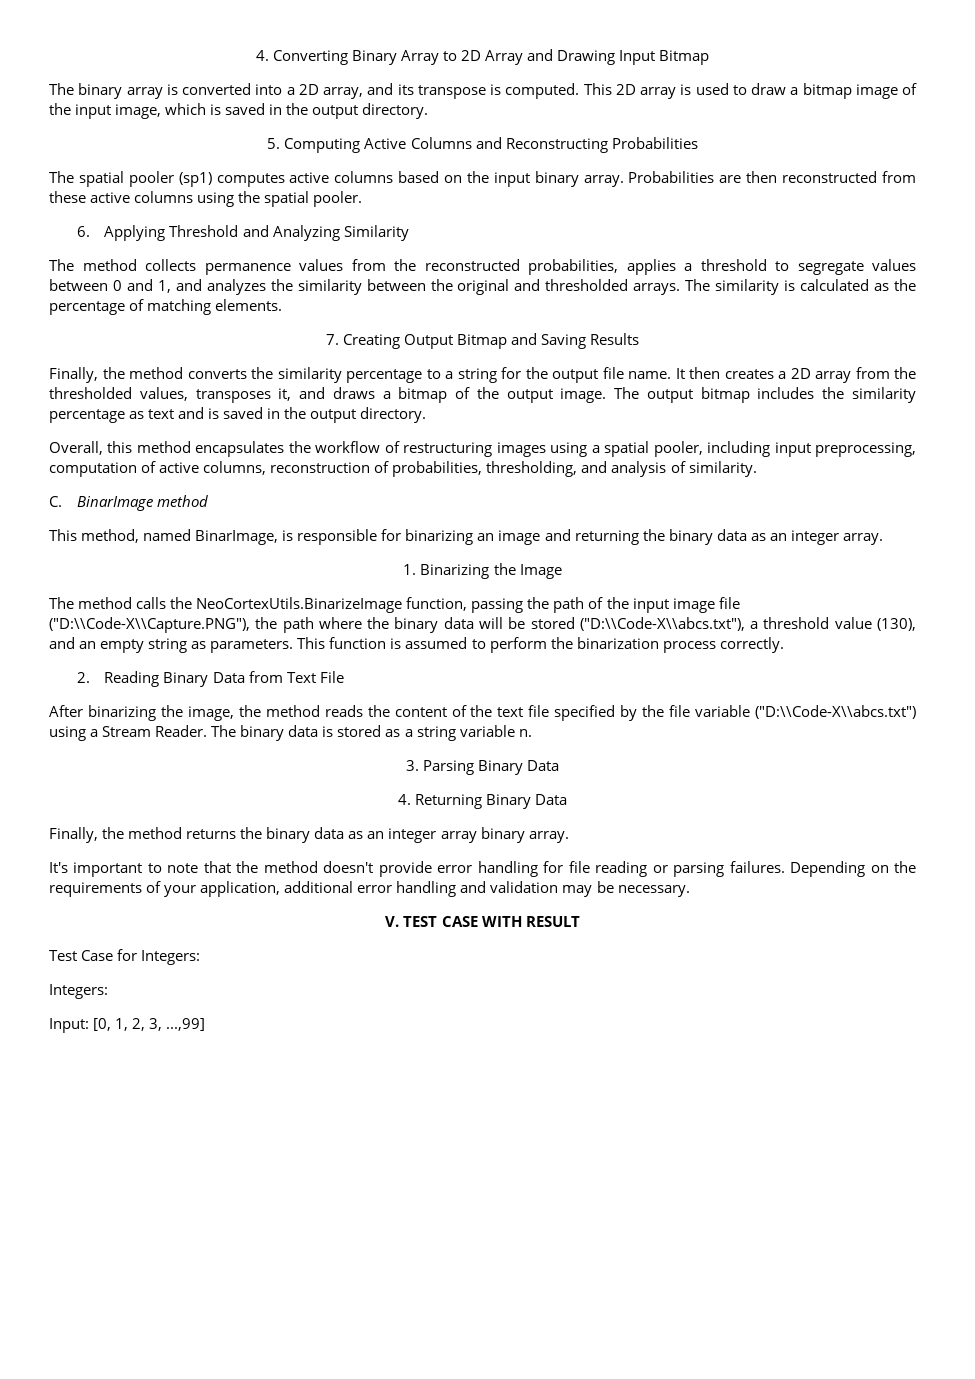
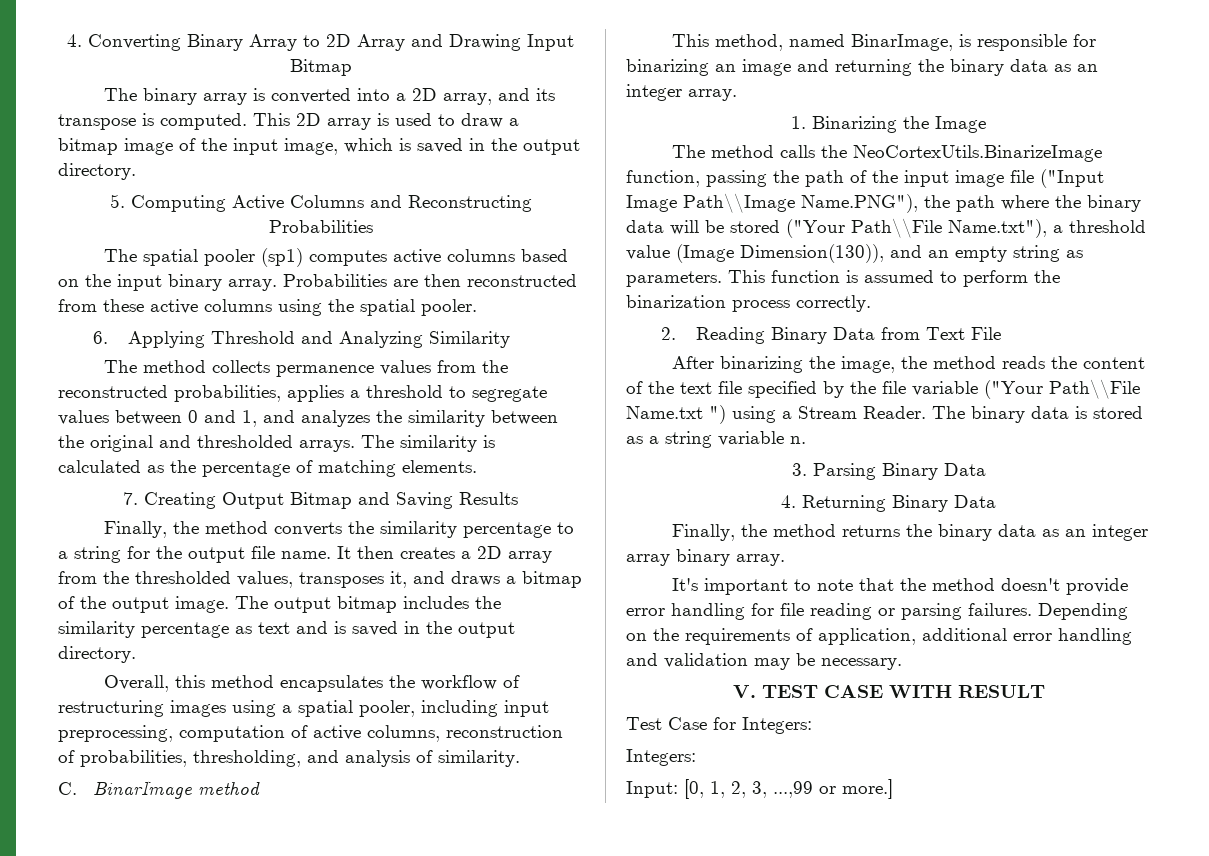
- The method calls the NeoCortexUtils.BinarizeImage function, passing the path of the input image file ("D:\\Code-X\\Capture.PNG"), the path where the binary data will be stored ("D:\\Code-X\\abcs.txt"), a threshold value (130), and an empty string as parameters.
+ The method calls the NeoCortexUtils.BinarizeImage function, passing the path of the input image file ("Input Image Path\\Image Name.PNG"), the path where the binary data will be stored ("Your Path\\File Name.txt"), a threshold value (Image Dimension(130)), and an empty string as parameters.
- After binarizing the image, the method reads the content of the text file specified by the file variable ("D:\\Code-X\\abcs.txt") using a Stream Reader.
+ After binarizing the image, the method reads the content of the text file specified by the file variable ("Your Path\\File Name.txt ") using a Stream Reader.
- Depending on the requirements of your application, additional error handling and validation may be necessary.
+ Depending on the requirements of application, additional error handling and validation may be necessary.
- Input: [0, 1, 2, 3, ...,99]
+ Input: [0, 1, 2, 3, ...,99 or more.]

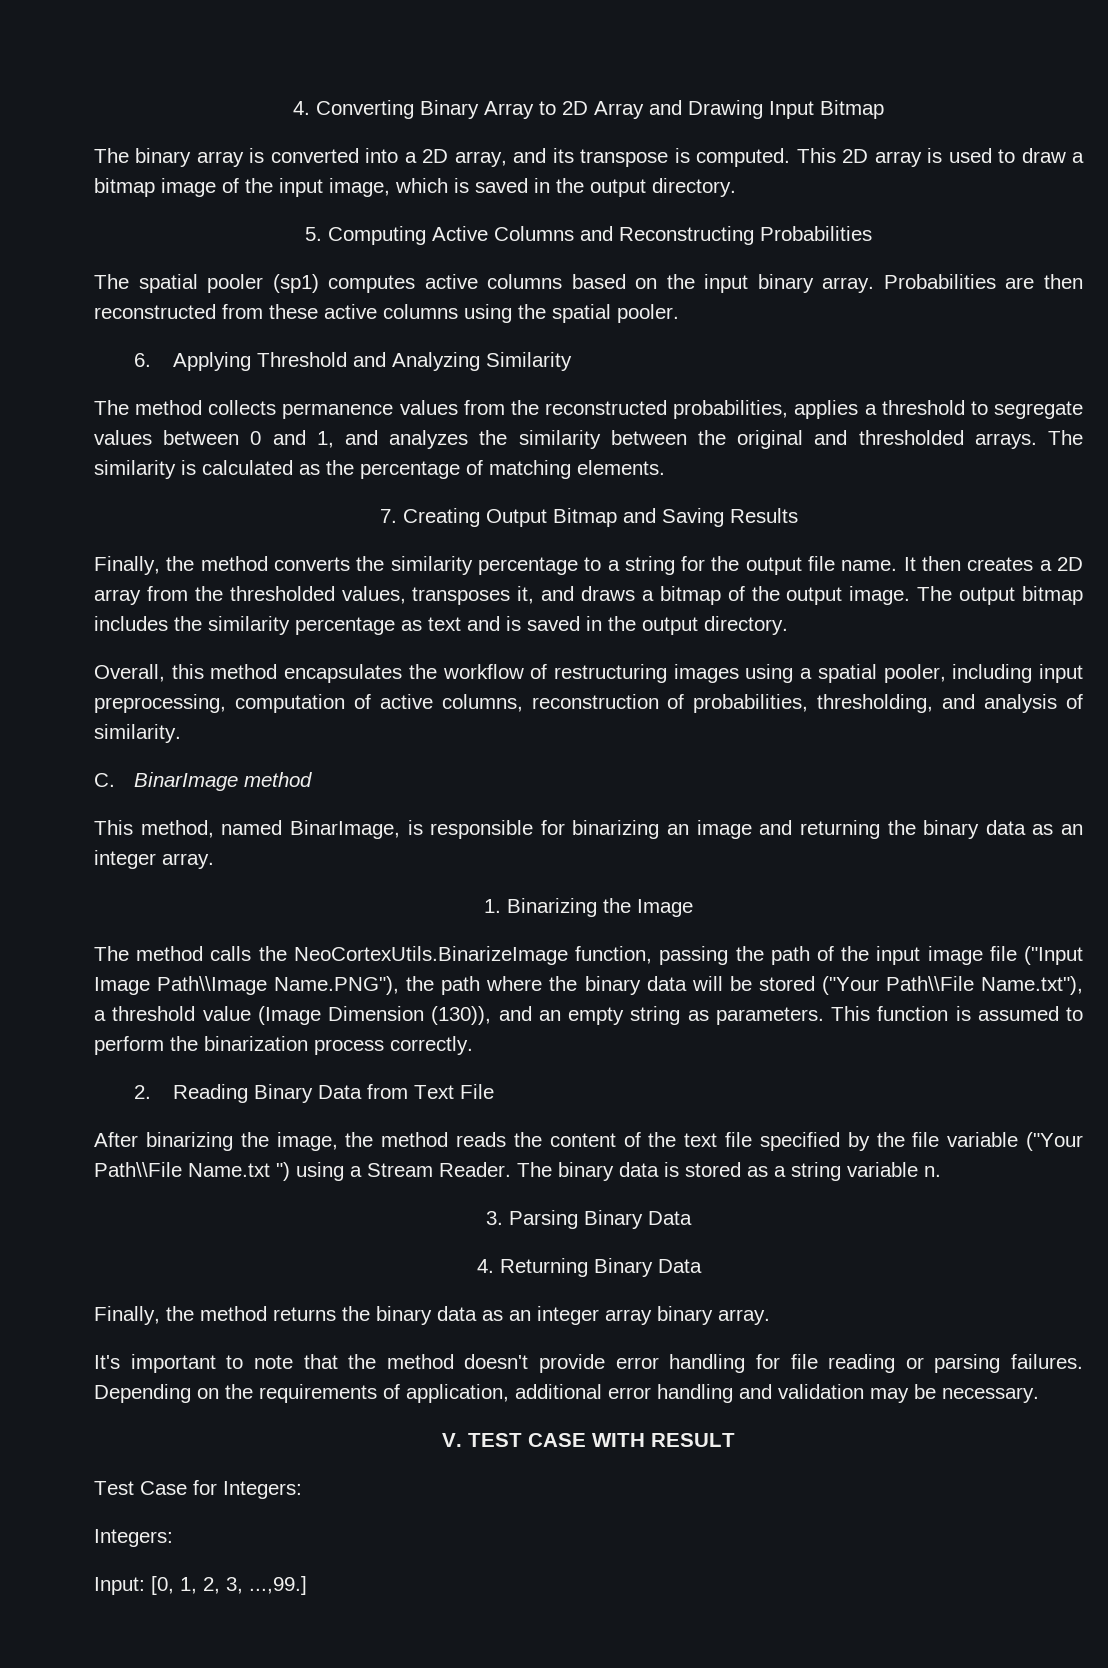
- The method calls the NeoCortexUtils.BinarizeImage function, passing the path of the input image file ("Input Image Path\\Image Name.PNG"), the path where the binary data will be stored ("Your Path\\File Name.txt"), a threshold value (Image Dimension(130)), and an empty string as parameters.
+ The method calls the NeoCortexUtils.BinarizeImage function, passing the path of the input image file ("Input Image Path\\Image Name.PNG"), the path where the binary data will be stored ("Your Path\\File Name.txt"), a threshold value (Image Dimension (130)), and an empty string as parameters.
- Input: [0, 1, 2, 3, ...,99 or more.]
+ Input: [0, 1, 2, 3, ...,99.]

